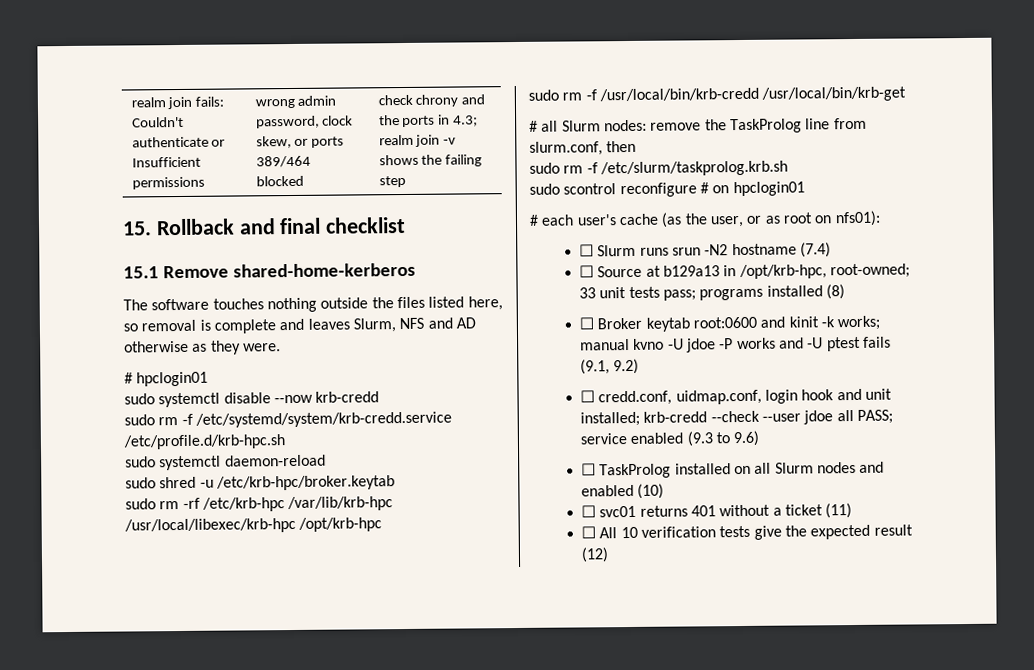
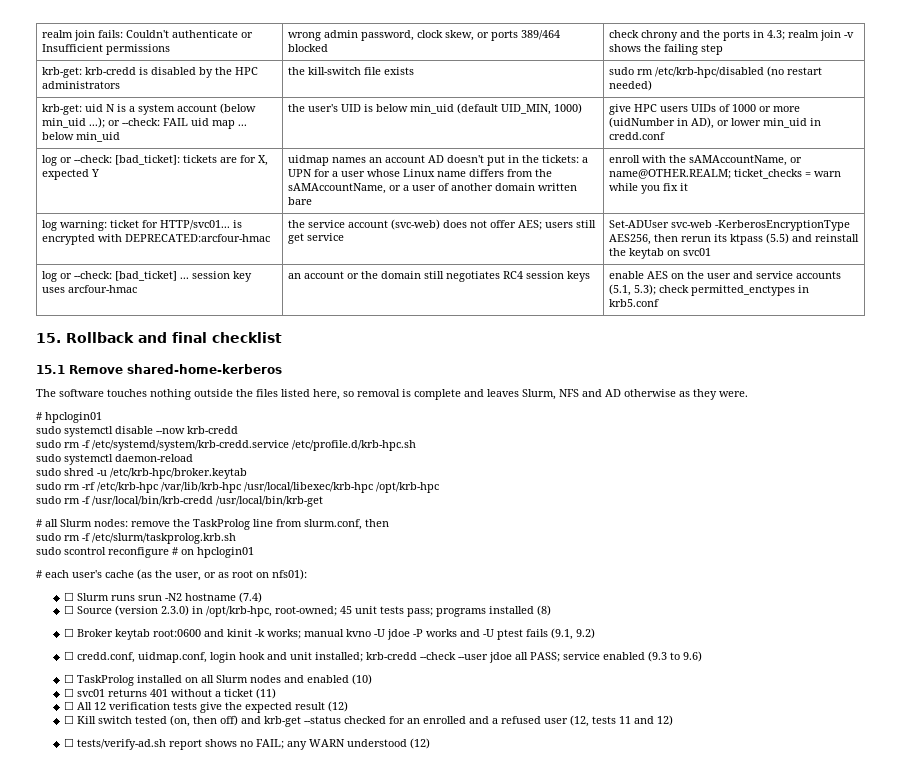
+ krb-get: krb-credd is disabled by the HPC administrators | the kill-switch file exists | sudo rm /etc/krb-hpc/disabled (no restart needed)
+ krb-get: uid N is a system account (below min_uid ...); or --check: FAIL uid map ... below min_uid | the user's UID is below min_uid (default UID_MIN, 1000) | give HPC users UIDs of 1000 or more (uidNumber in AD), or lower min_uid in credd.conf
+ log or --check: [bad_ticket]: tickets are for X, expected Y | uidmap names an account AD doesn't put in the tickets: a UPN for a user whose Linux name differs from the sAMAccountName, or a user of another domain written bare | enroll with the sAMAccountName, or name@OTHER.REALM; ticket_checks = warn while you fix it
+ log warning: ticket for HTTP/svc01... is encrypted with DEPRECATED:arcfour-hmac | the service account (svc-web) does not offer AES; users still get service | Set-ADUser svc-web -KerberosEncryptionType AES256, then rerun its ktpass (5.5) and reinstall the keytab on svc01
+ log or --check: [bad_ticket] ... session key uses arcfour-hmac | an account or the domain still negotiates RC4 session keys | enable AES on the user and service accounts (5.1, 5.3); check permitted_enctypes in krb5.conf
- ☐ Source at b129a13 in /opt/krb-hpc, root-owned; 33 unit tests pass; programs installed (8)
+ ☐ Source (version 2.3.0) in /opt/krb-hpc, root-owned; 45 unit tests pass; programs installed (8)
- ☐ All 10 verification tests give the expected result (12)
+ ☐ All 12 verification tests give the expected result (12)
+ ☐ Kill switch tested (on, then off) and krb-get --status checked for an enrolled and a refused user (12, tests 11 and 12)
+ ☐ tests/verify-ad.sh report shows no FAIL; any WARN understood (12)

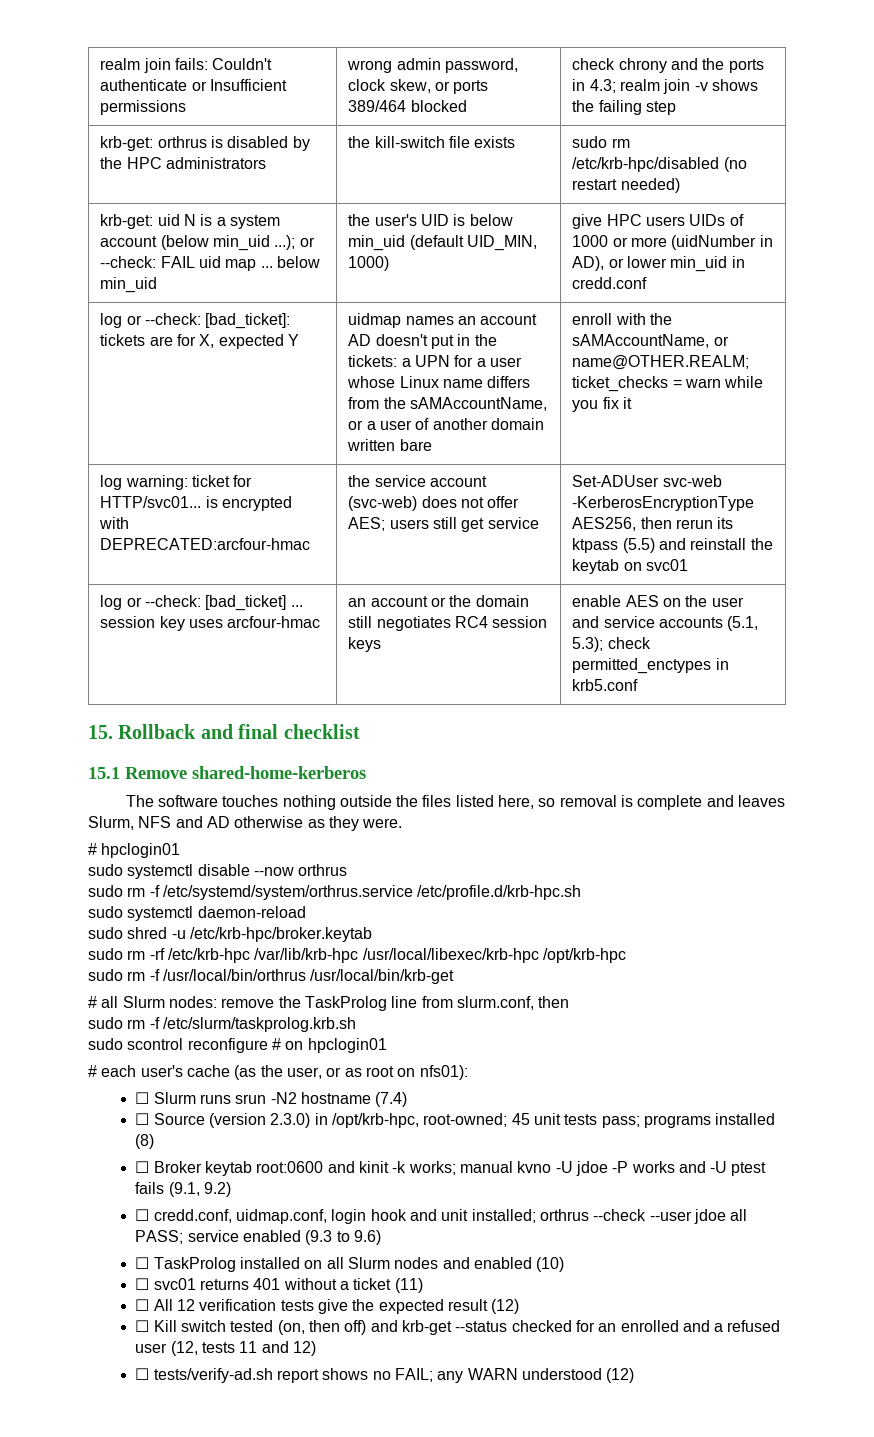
- krb-get: krb-credd is disabled by the HPC administrators | the kill-switch file exists | sudo rm /etc/krb-hpc/disabled (no restart needed)
+ krb-get: orthrus is disabled by the HPC administrators | the kill-switch file exists | sudo rm /etc/krb-hpc/disabled (no restart needed)
- sudo systemctl disable --now krb-credd
- sudo rm -f /etc/systemd/system/krb-credd.service /etc/profile.d/krb-hpc.sh
+ sudo systemctl disable --now orthrus
+ sudo rm -f /etc/systemd/system/orthrus.service /etc/profile.d/krb-hpc.sh
- sudo rm -f /usr/local/bin/krb-credd /usr/local/bin/krb-get
+ sudo rm -f /usr/local/bin/orthrus /usr/local/bin/krb-get
- ☐ credd.conf, uidmap.conf, login hook and unit installed; krb-credd --check --user jdoe all PASS; service enabled (9.3 to 9.6)
+ ☐ credd.conf, uidmap.conf, login hook and unit installed; orthrus --check --user jdoe all PASS; service enabled (9.3 to 9.6)

